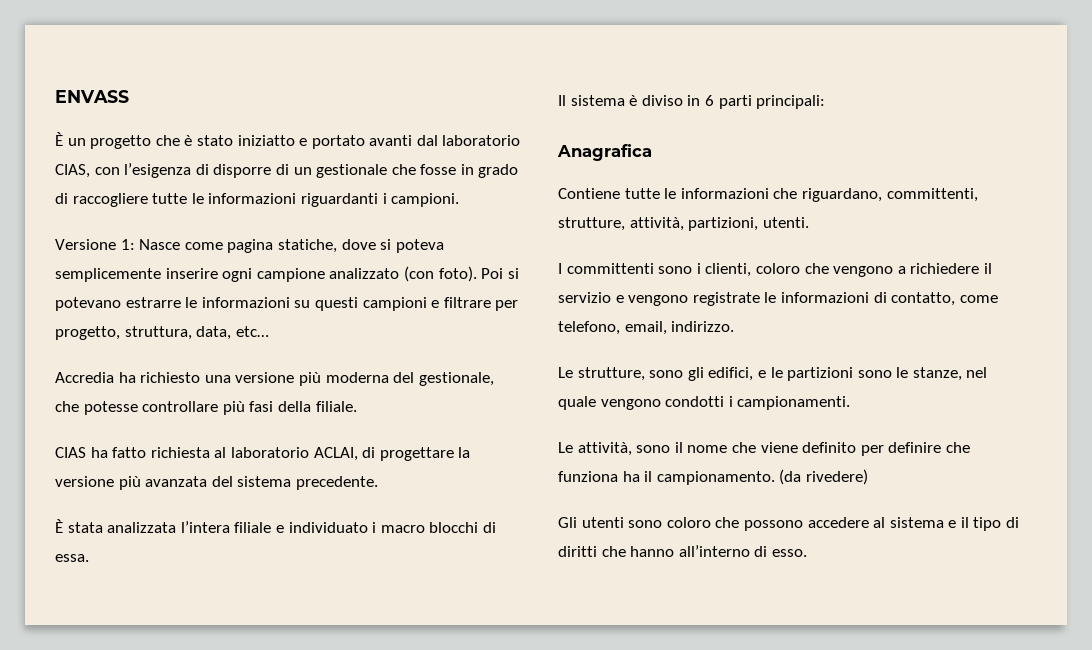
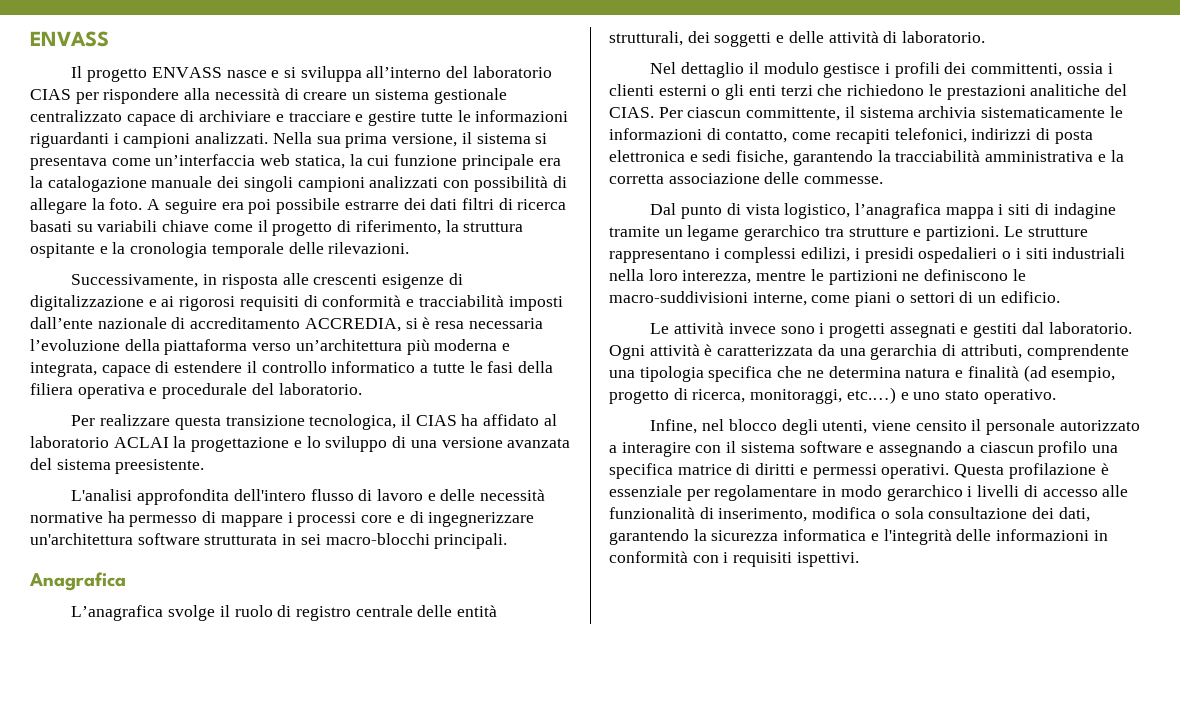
- È un progetto che è stato iniziatto e portato avanti dal laboratorio CIAS, con l’esigenza di disporre di un gestionale che fosse in grado di raccogliere tutte le informazioni riguardanti i campioni.
- Versione 1: Nasce come pagina statiche, dove si poteva semplicemente inserire ogni campione analizzato (con foto). Poi si potevano estrarre le informazioni su questi campioni e filtrare per progetto, struttura, data, etc…
- Accredia ha richiesto una versione più moderna del gestionale, che potesse controllare più fasi della filiale.
- CIAS ha fatto richiesta al laboratorio ACLAI, di progettare la versione più avanzata del sistema precedente.
- È stata analizzata l’intera filiale e individuato i macro blocchi di essa.
- Il sistema è diviso in 6 parti principali:
+ Il progetto ENVASS nasce e si sviluppa all’interno del laboratorio CIAS per rispondere alla necessità di creare un sistema gestionale centralizzato capace di archiviare e tracciare e gestire tutte le informazioni riguardanti i campioni analizzati. Nella sua prima versione, il sistema si presentava come un’interfaccia web statica, la cui funzione principale era la catalogazione manuale dei singoli campioni analizzati con possibilità di allegare la foto. A seguire era poi possibile estrarre dei dati filtri di ricerca basati su variabili chiave come il progetto di riferimento, la struttura ospitante e la cronologia temporale delle rilevazioni.
+ Successivamente, in risposta alle crescenti esigenze di digitalizzazione e ai rigorosi requisiti di conformità e tracciabilità imposti dall’ente nazionale di accreditamento ACCREDIA, si è resa necessaria l’evoluzione della piattaforma verso un’architettura più moderna e integrata, capace di estendere il controllo informatico a tutte le fasi della filiera operativa e procedurale del laboratorio.
+ Per realizzare questa transizione tecnologica, il CIAS ha affidato al laboratorio ACLAI la progettazione e lo sviluppo di una versione avanzata del sistema preesistente.
+ L'analisi approfondita dell'intero flusso di lavoro e delle necessità normative ha permesso di mappare i processi core e di ingegnerizzare un'architettura software strutturata in sei macro-blocchi principali.
  Anagrafica
- Contiene tutte le informazioni che riguardano, committenti, strutture, attività, partizioni, utenti.
- I committenti sono i clienti, coloro che vengono a richiedere il servizio e vengono registrate le informazioni di contatto, come telefono, email, indirizzo.
- Le strutture, sono gli edifici, e le partizioni sono le stanze, nel quale vengono condotti i campionamenti.
- Le attività, sono il nome che viene definito per definire che funziona ha il campionamento. (da rivedere)
- Gli utenti sono coloro che possono accedere al sistema e il tipo di diritti che hanno all’interno di esso.
+ L’anagrafica svolge il ruolo di registro centrale delle entità strutturali, dei soggetti e delle attività di laboratorio.
+ Nel dettaglio il modulo gestisce i profili dei committenti, ossia i clienti esterni o gli enti terzi che richiedono le prestazioni analitiche del CIAS. Per ciascun committente, il sistema archivia sistematicamente le informazioni di contatto, come recapiti telefonici, indirizzi di posta elettronica e sedi fisiche, garantendo la tracciabilità amministrativa e la corretta associazione delle commesse.
+ Dal punto di vista logistico, l’anagrafica mappa i siti di indagine tramite un legame gerarchico tra strutture e partizioni. Le strutture rappresentano i complessi edilizi, i presidi ospedalieri o i siti industriali nella loro interezza, mentre le partizioni ne definiscono le macro-suddivisioni interne, come piani o settori di un edificio.
+ Le attività invece sono i progetti assegnati e gestiti dal laboratorio. Ogni attività è caratterizzata da una gerarchia di attributi, comprendente una tipologia specifica che ne determina natura e finalità (ad esempio, progetto di ricerca, monitoraggi, etc.…) e uno stato operativo.
+ Infine, nel blocco degli utenti, viene censito il personale autorizzato a interagire con il sistema software e assegnando a ciascun profilo una specifica matrice di diritti e permessi operativi. Questa profilazione è essenziale per regolamentare in modo gerarchico i livelli di accesso alle funzionalità di inserimento, modifica o sola consultazione dei dati, garantendo la sicurezza informatica e l'integrità delle informazioni in conformità con i requisiti ispettivi.

